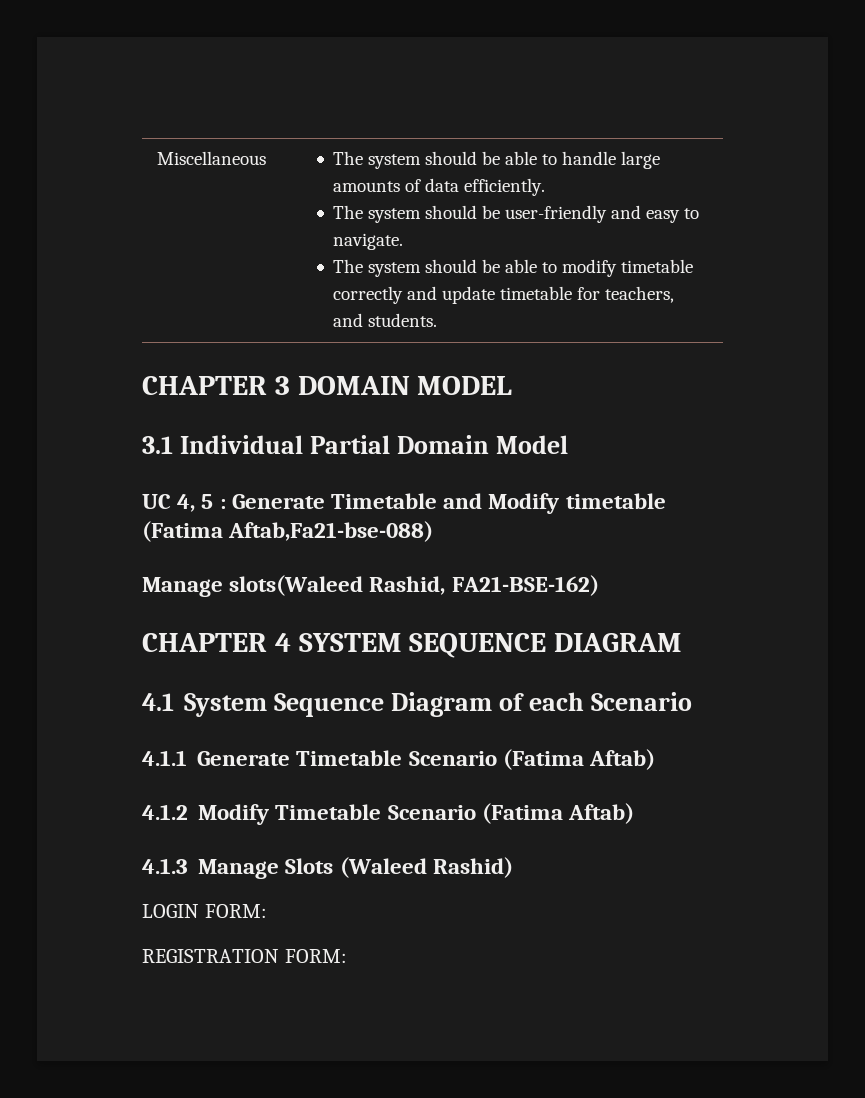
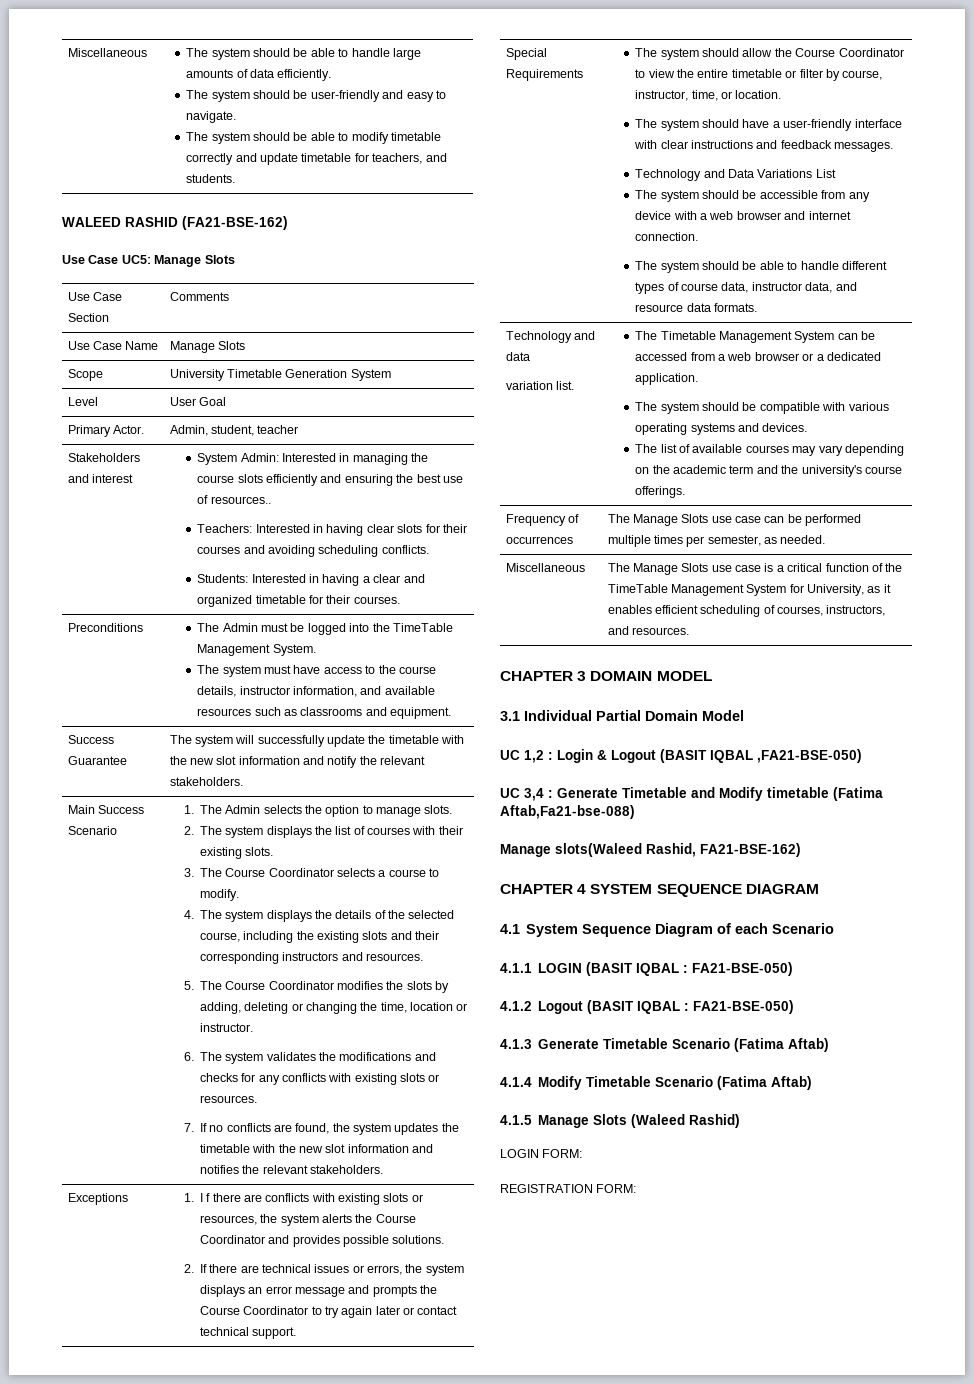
+ WALEED RASHID (FA21-BSE-162)
+ Use Case UC5: Manage Slots
+ Use Case Section | Comments
+ Use Case Name | Manage Slots
+ Scope | University Timetable Generation System
+ Level | User Goal
+ Primary Actor. | Admin, student, teacher
+ Stakeholders and interest | System Admin: Interested in managing the course slots efficiently and ensuring the best use of resources..
+ Teachers: Interested in having clear slots for their courses and avoiding scheduling conflicts.
+ Students: Interested in having a clear and organized timetable for their courses.
+ Preconditions | The Admin must be logged into the TimeTable Management System.
+ The system must have access to the course details, instructor information, and available resources such as classrooms and equipment.
+ Success Guarantee | The system will successfully update the timetable with the new slot information and notify the relevant stakeholders.
+ Main Success Scenario | 1. The Admin selects the option to manage slots.
+ 2. The system displays the list of courses with their existing slots.
+ 3. The Course Coordinator selects a course to modify.
+ 4. The system displays the details of the selected course, including the existing slots and their corresponding instructors and resources.
+ 5. The Course Coordinator modifies the slots by adding, deleting or changing the time, location or instructor.
+ 6. The system validates the modifications and checks for any conflicts with existing slots or resources.
+ 7. If no conflicts are found, the system updates the timetable with the new slot information and notifies the relevant stakeholders.
+ Exceptions | 1. I f there are conflicts with existing slots or resources, the system alerts the Course Coordinator and provides possible solutions.
+ 2. If there are technical issues or errors, the system displays an error message and prompts the Course Coordinator to try again later or contact technical support.
+ Special Requirements | The system should allow the Course Coordinator to view the entire timetable or filter by course, instructor, time, or location.
+ The system should have a user-friendly interface with clear instructions and feedback messages.
+ Technology and Data Variations List
+ The system should be accessible from any device with a web browser and internet connection.
+ The system should be able to handle different types of course data, instructor data, and resource data formats.
+ Technology and data
+ variation list. | The Timetable Management System can be accessed from a web browser or a dedicated application.
+ The system should be compatible with various operating systems and devices.
+ The list of available courses may vary depending on the academic term and the university's course offerings.
+ Frequency of occurrences | The Manage Slots use case can be performed multiple times per semester, as needed.
+ Miscellaneous | The Manage Slots use case is a critical function of the TimeTable Management System for University, as it enables efficient scheduling of courses, instructors, and resources.
- UC 4, 5 : Generate Timetable and Modify timetable (Fatima Aftab,Fa21-bse-088)
+ UC 1,2 : Login & Logout (BASIT IQBAL ,FA21-BSE-050)
+ UC 3,4 : Generate Timetable and Modify timetable (Fatima Aftab,Fa21-bse-088)
- 4.1.1 Generate Timetable Scenario (Fatima Aftab)
+ 4.1.1 LOGIN (BASIT IQBAL : FA21-BSE-050)
+ 4.1.2 Logout (BASIT IQBAL : FA21-BSE-050)
+ 4.1.3 Generate Timetable Scenario (Fatima Aftab)
- 4.1.2 Modify Timetable Scenario (Fatima Aftab)
+ 4.1.4 Modify Timetable Scenario (Fatima Aftab)
- 4.1.3 Manage Slots (Waleed Rashid)
+ 4.1.5 Manage Slots (Waleed Rashid)

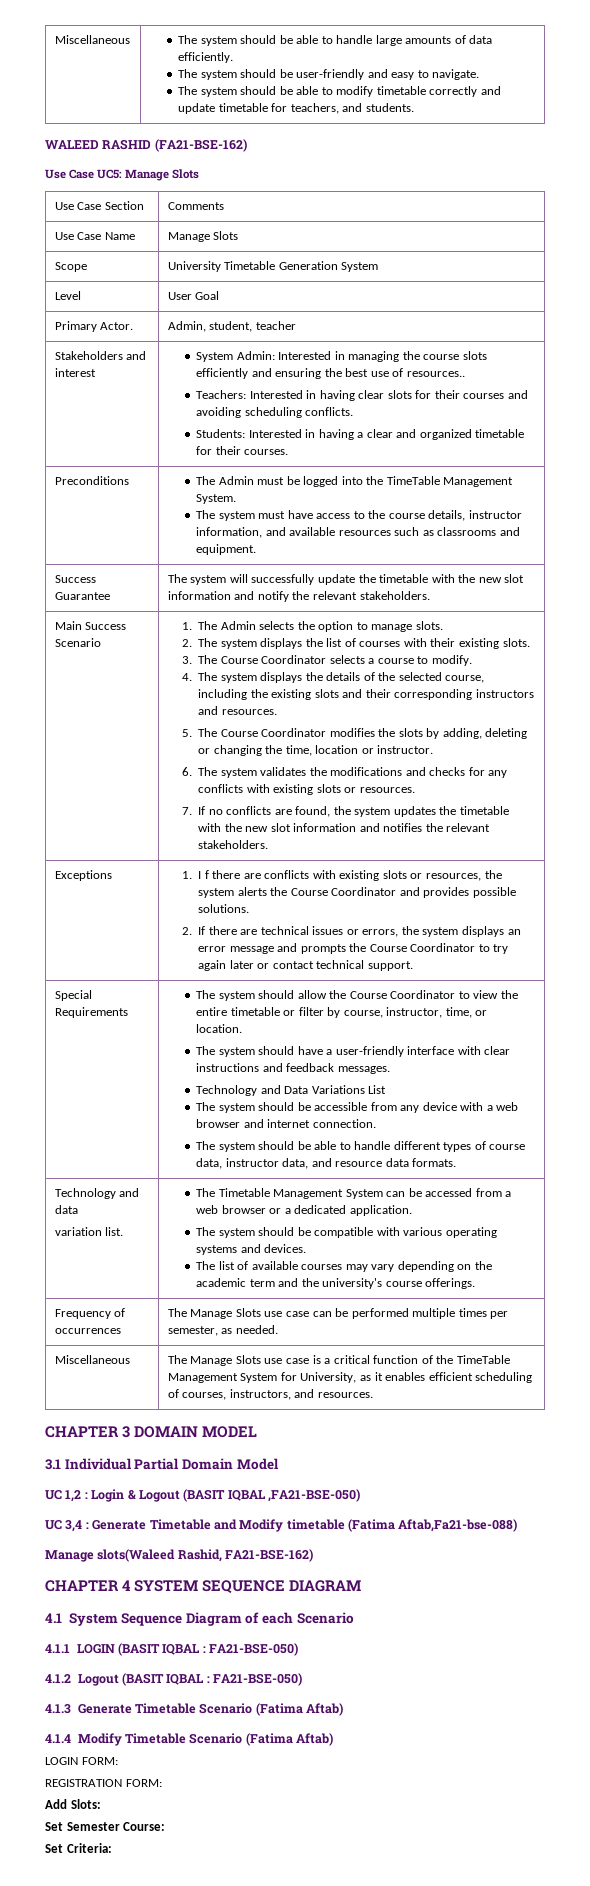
- 4.1.5 Manage Slots (Waleed Rashid)
+ Add Slots:
+ Set Semester Course:
+ Set Criteria:

